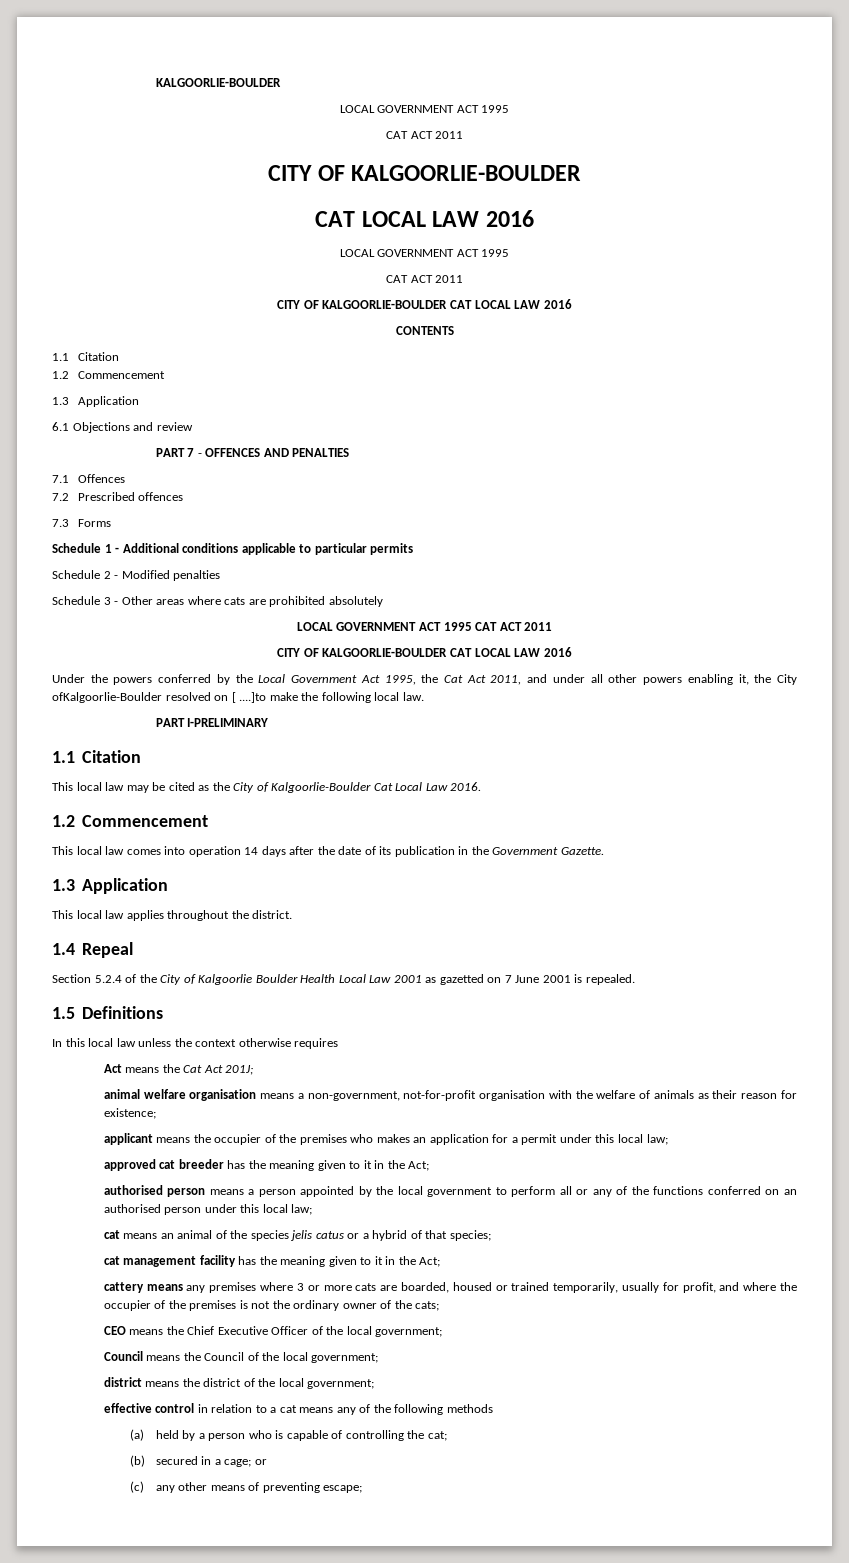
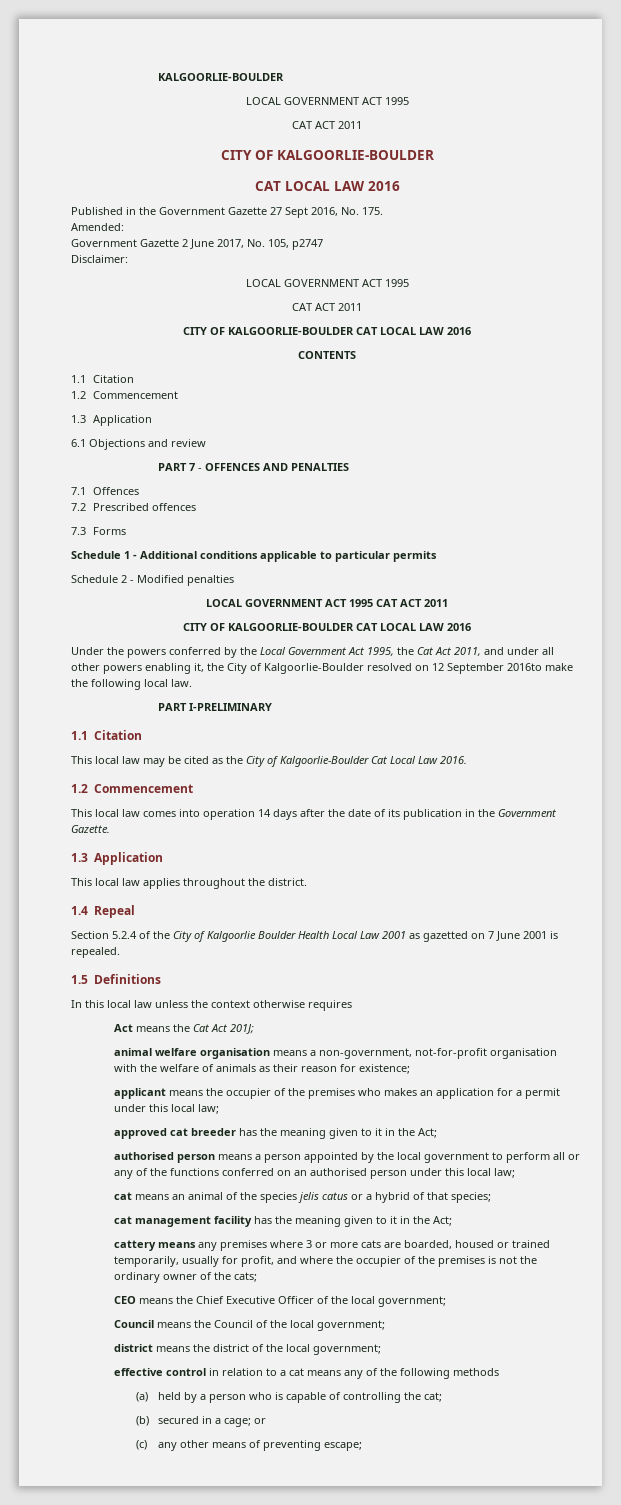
+ Published in the Government Gazette 27 Sept 2016, No. 175.
+ Amended:
+ Government Gazette 2 June 2017, No. 105, p2747
+ Disclaimer:
- Schedule 3 - Other areas where cats are prohibited absolutely
- Under the powers conferred by the Local Government Act 1995, the Cat Act 2011, and under all other powers enabling it, the City ofKalgoorlie-Boulder resolved on [ ....]to make the following local law.
+ Under the powers conferred by the Local Government Act 1995, the Cat Act 2011, and under all other powers enabling it, the City of Kalgoorlie-Boulder resolved on 12 September 2016to make the following local law.

